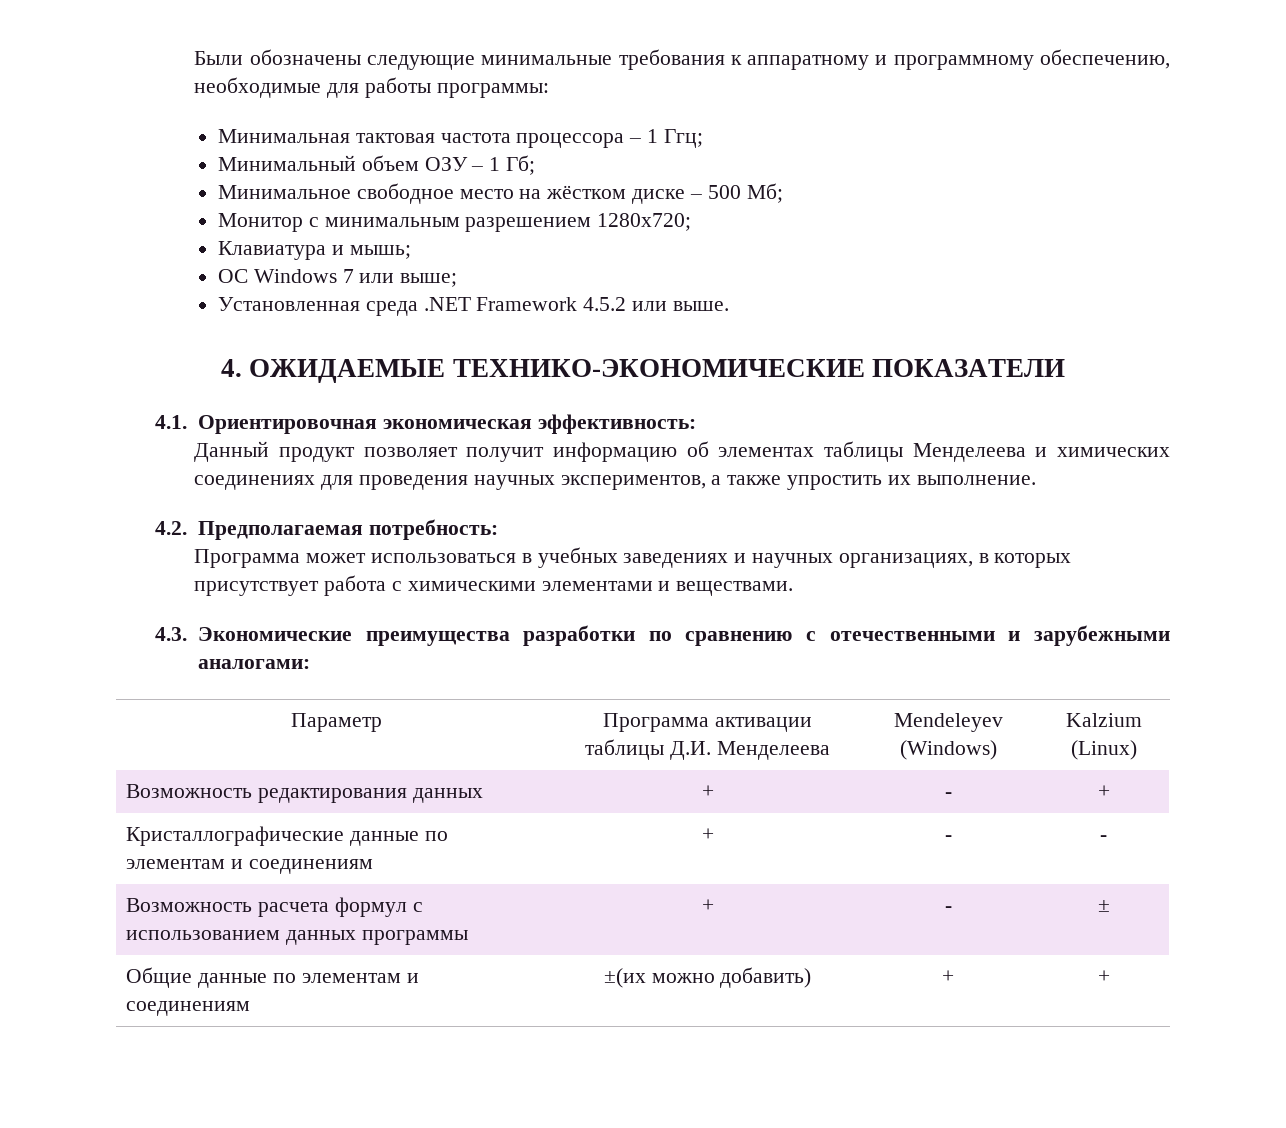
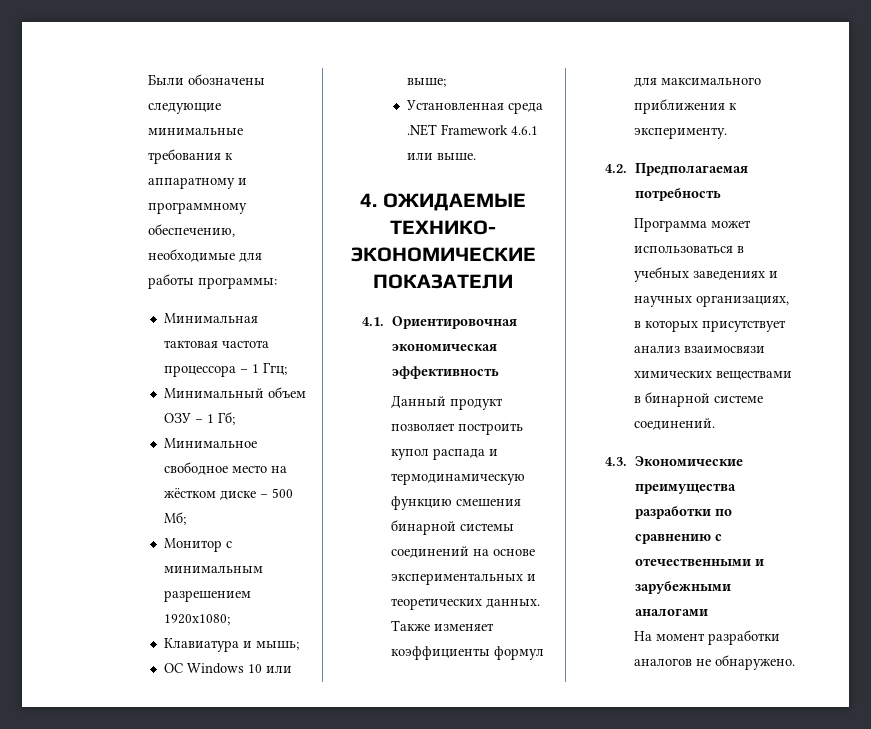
- Монитор с минимальным разрешением 1280х720;
+ Монитор с минимальным разрешением 1920х1080;
- ОС Windows 7 или выше;
+ ОС Windows 10 или выше;
- Установленная среда .NET Framework 4.5.2 или выше.
+ Установленная среда .NET Framework 4.6.1 или выше.
- 4.1. Ориентировочная экономическая эффективность:
+ 4.1. Ориентировочная экономическая эффективность
- Данный продукт позволяет получит информацию об элементах таблицы Менделеева и химических соединениях для проведения научных экспериментов, а также упростить их выполнение.
+ Данный продукт позволяет построить купол распада и термодинамическую функцию смешения бинарной системы соединений на основе экспериментальных и теоретических данных. Также изменяет коэффициенты формул для максимального приближения к эксперименту.
- 4.2. Предполагаемая потребность:
+ 4.2. Предполагаемая потребность
- Программа может использоваться в учебных заведениях и научных организациях, в которых присутствует работа с химическими элементами и веществами.
+ Программа может использоваться в учебных заведениях и научных организациях, в которых присутствует анализ взаимосвязи химических веществами в бинарной системе соединений.
- 4.3. Экономические преимущества разработки по сравнению с отечественными и зарубежными аналогами:
- Параметр | Программа активации таблицы Д.И. Менделеева | Mendeleyev (Windows) | Kalzium (Linux)
- Возможность редактирования данных | + | - | +
- Кристаллографические данные по элементам и соединениям | + | - | -
- Возможность расчета формул с использованием данных программы | + | - | ±
- Общие данные по элементам и соединениям | ±(их можно добавить) | + | +
+ 4.3. Экономические преимущества разработки по сравнению с отечественными и зарубежными аналогами
+ На момент разработки аналогов не обнаружено.

